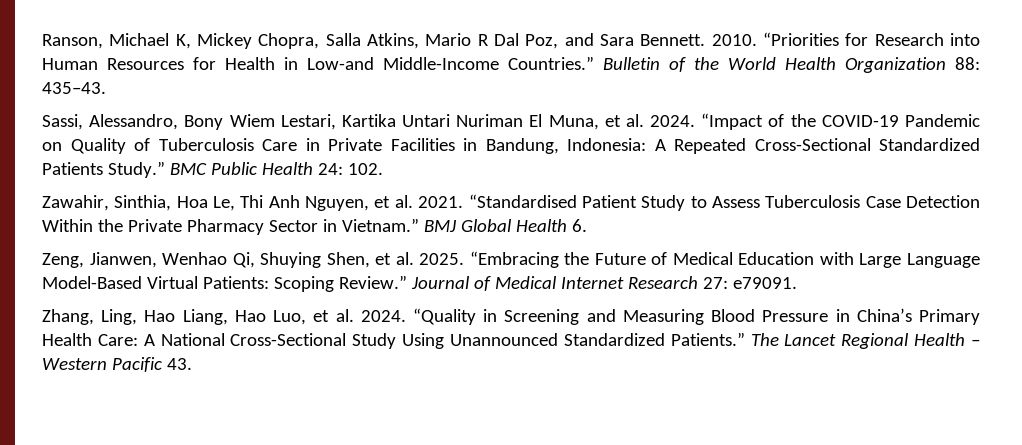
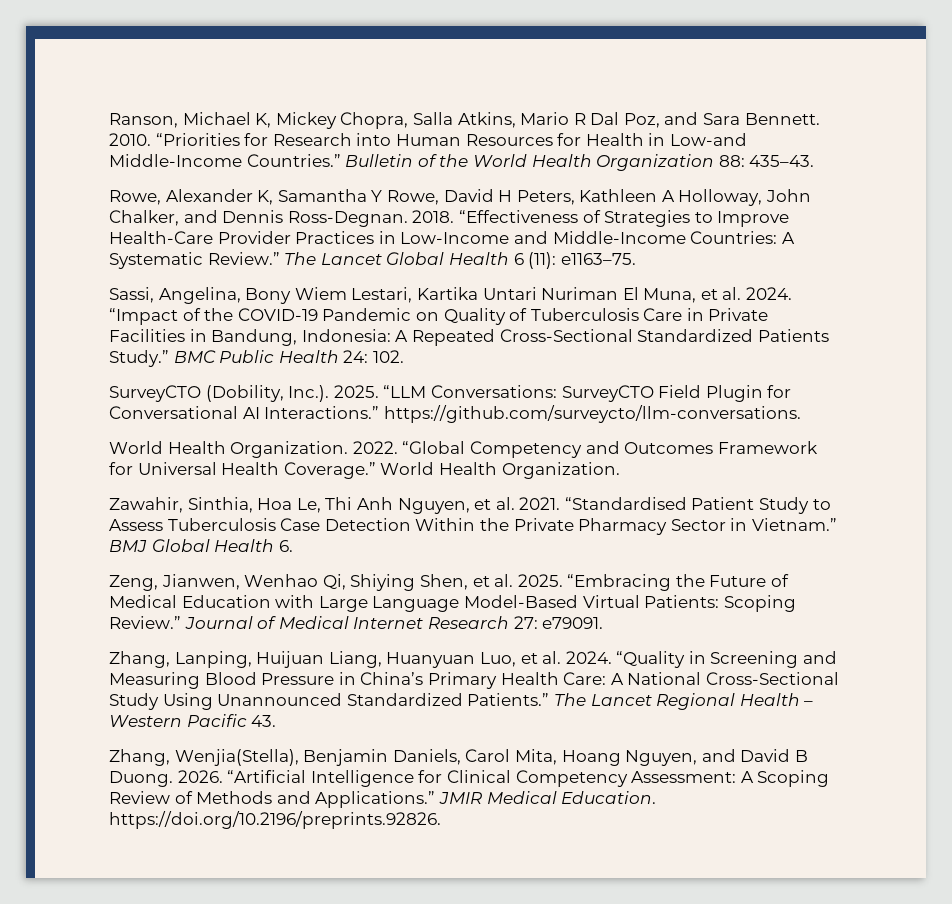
+ Rowe, Alexander K, Samantha Y Rowe, David H Peters, Kathleen A Holloway, John Chalker, and Dennis Ross-Degnan. 2018. “Effectiveness of Strategies to Improve Health-Care Provider Practices in Low-Income and Middle-Income Countries: A Systematic Review.” The Lancet Global Health 6 (11): e1163–75.
- Sassi, Alessandro, Bony Wiem Lestari, Kartika Untari Nuriman El Muna, et al. 2024.
+ Sassi, Angelina, Bony Wiem Lestari, Kartika Untari Nuriman El Muna, et al. 2024.
+ SurveyCTO (Dobility, Inc.). 2025. “LLM Conversations: SurveyCTO Field Plugin for Conversational AI Interactions.” https://github.com/surveycto/llm-conversations.
+ World Health Organization. 2022. “Global Competency and Outcomes Framework for Universal Health Coverage.” World Health Organization.
- Zeng, Jianwen, Wenhao Qi, Shuying Shen, et al. 2025.
+ Zeng, Jianwen, Wenhao Qi, Shiying Shen, et al. 2025.
- Zhang, Ling, Hao Liang, Hao Luo, et al. 2024.
+ Zhang, Lanping, Huijuan Liang, Huanyuan Luo, et al. 2024.
+ Zhang, Wenjia(Stella), Benjamin Daniels, Carol Mita, Hoang Nguyen, and David B Duong. 2026. “Artificial Intelligence for Clinical Competency Assessment: A Scoping Review of Methods and Applications.” JMIR Medical Education. https://doi.org/10.2196/preprints.92826.

